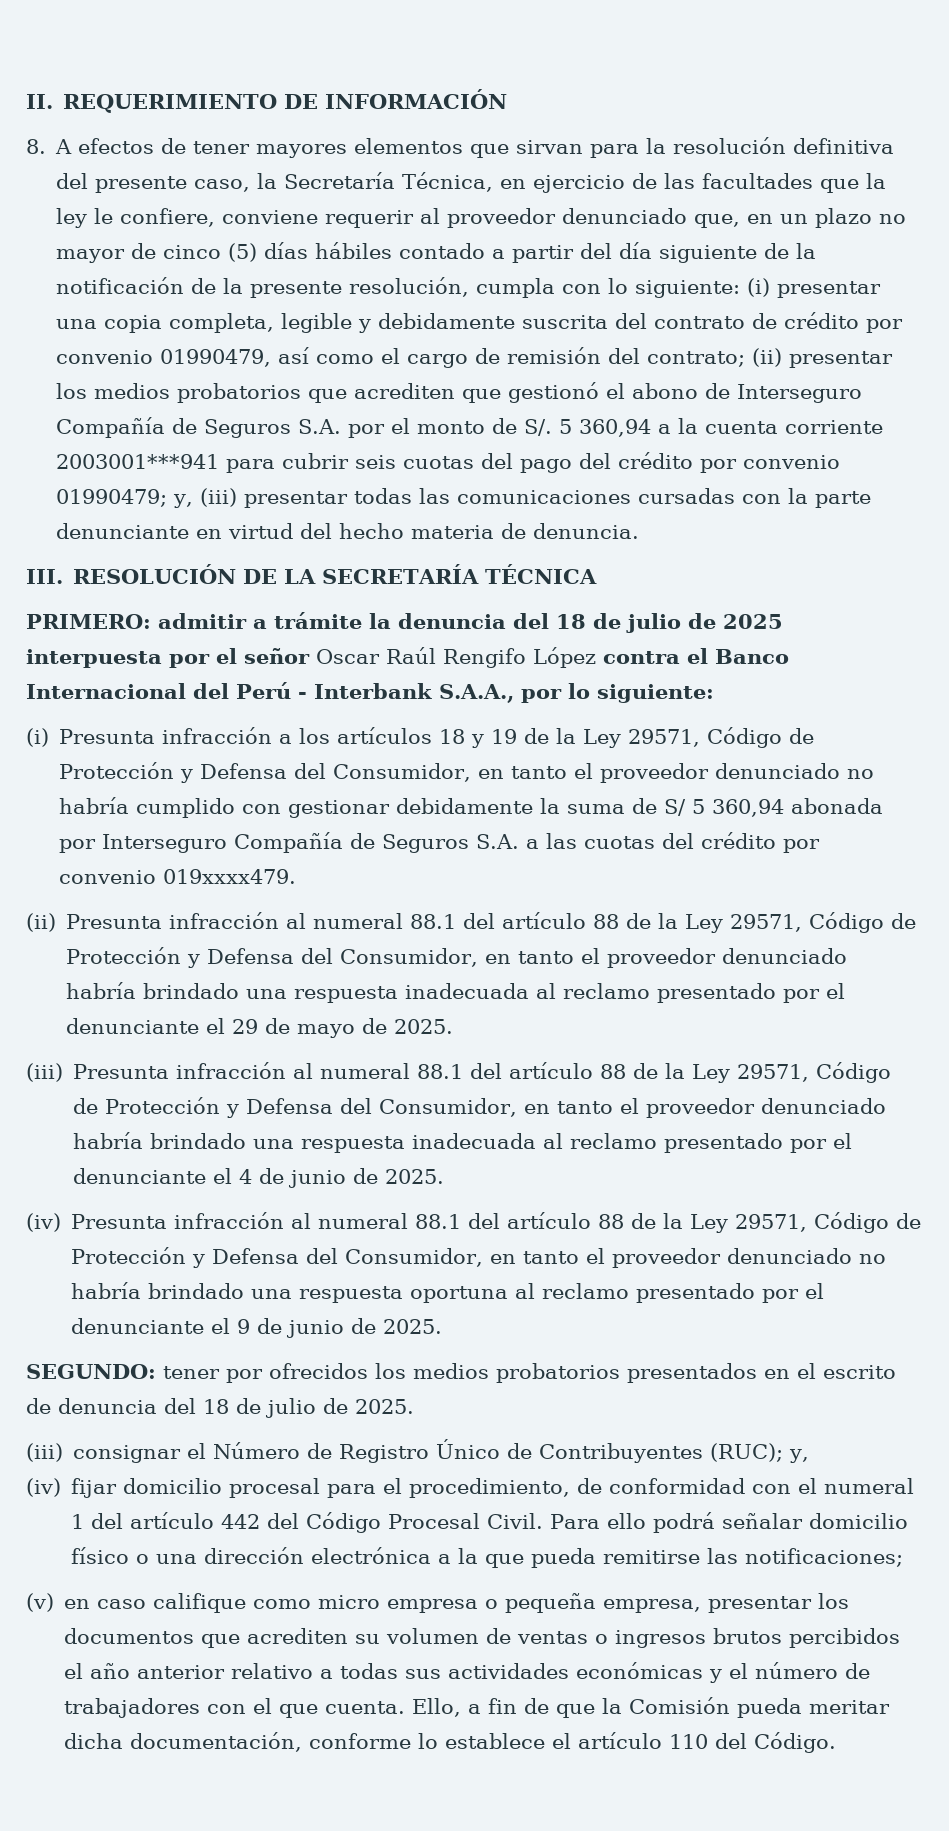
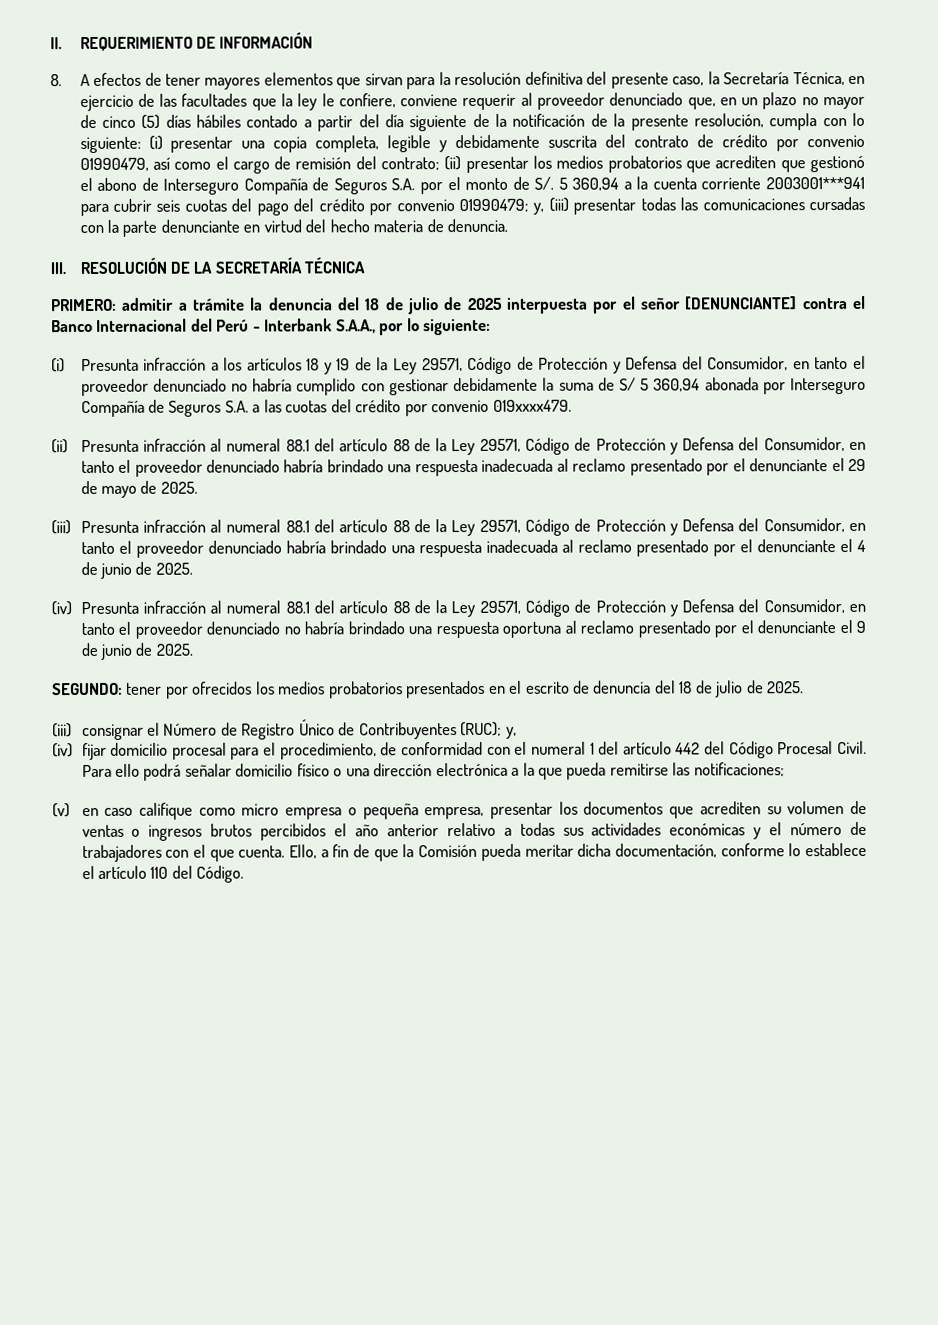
- PRIMERO: admitir a trámite la denuncia del 18 de julio de 2025 interpuesta por el señor Oscar Raúl Rengifo López contra el Banco Internacional del Perú - Interbank S.A.A., por lo siguiente:
+ PRIMERO: admitir a trámite la denuncia del 18 de julio de 2025 interpuesta por el señor [DENUNCIANTE] contra el Banco Internacional del Perú - Interbank S.A.A., por lo siguiente:

